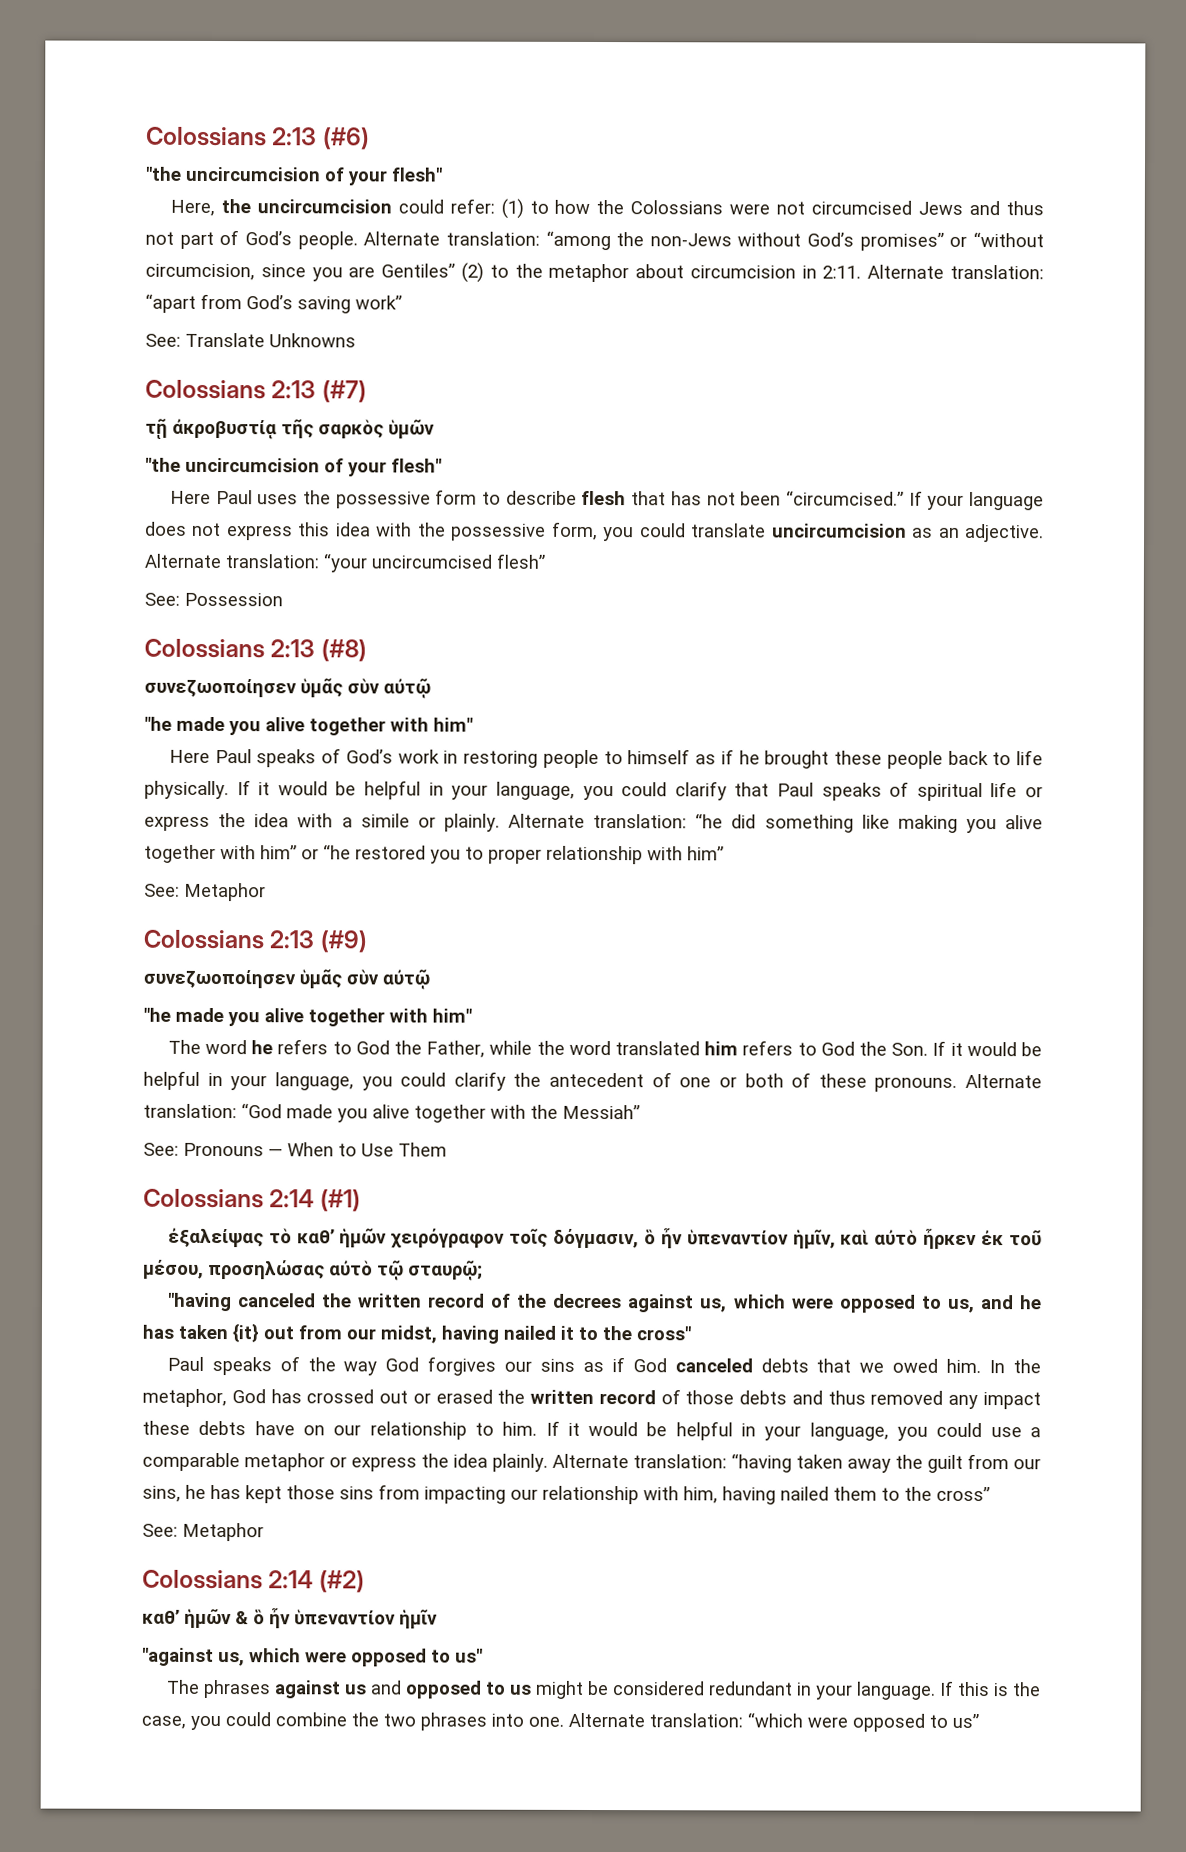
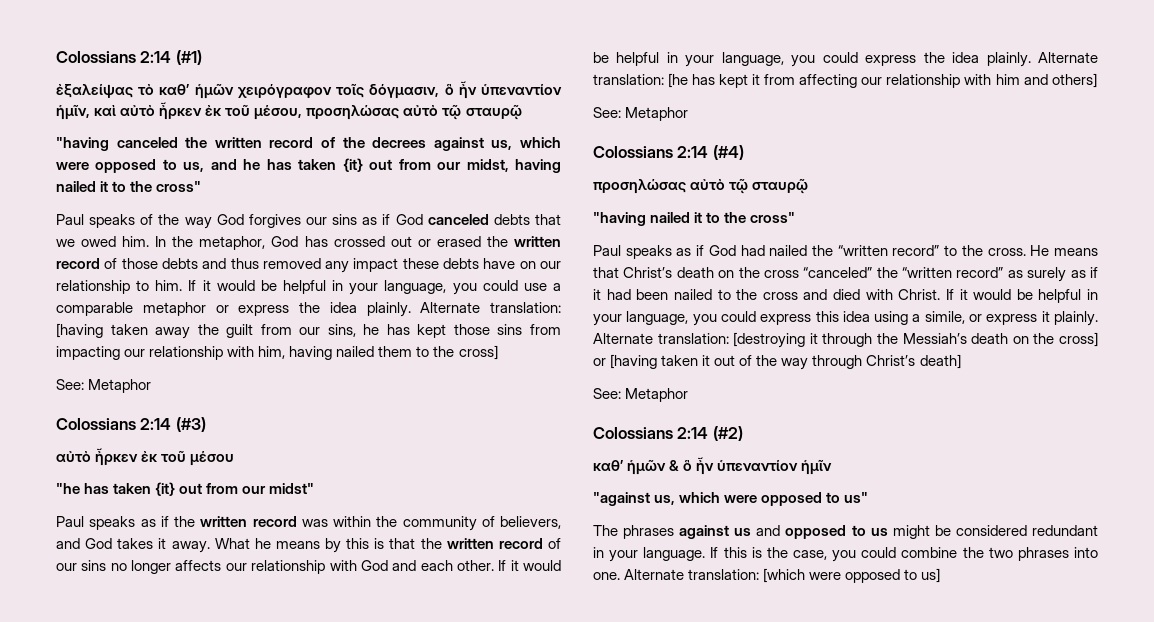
- Colossians 2:13 (#6)
- "the uncircumcision of your flesh"
- Here, the uncircumcision could refer: (1) to how the Colossians were not circumcised Jews and thus not part of God’s people. Alternate translation: “among the non-Jews without God’s promises” or “without circumcision, since you are Gentiles” (2) to the metaphor about circumcision in 2:11. Alternate translation: “apart from God’s saving work”
- See: Translate Unknowns
- Colossians 2:13 (#7)
- τῇ ἀκροβυστίᾳ τῆς σαρκὸς ὑμῶν
- "the uncircumcision of your flesh"
- Here Paul uses the possessive form to describe flesh that has not been “circumcised.” If your language does not express this idea with the possessive form, you could translate uncircumcision as an adjective. Alternate translation: “your uncircumcised flesh”
- See: Possession
- Colossians 2:13 (#8)
- συνεζωοποίησεν ὑμᾶς σὺν αὐτῷ
- "he made you alive together with him"
- Here Paul speaks of God’s work in restoring people to himself as if he brought these people back to life physically. If it would be helpful in your language, you could clarify that Paul speaks of spiritual life or express the idea with a simile or plainly. Alternate translation: “he did something like making you alive together with him” or “he restored you to proper relationship with him”
- See: Metaphor
- Colossians 2:13 (#9)
- συνεζωοποίησεν ὑμᾶς σὺν αὐτῷ
- "he made you alive together with him"
- The word he refers to God the Father, while the word translated him refers to God the Son. If it would be helpful in your language, you could clarify the antecedent of one or both of these pronouns. Alternate translation: “God made you alive together with the Messiah”
- See: Pronouns — When to Use Them
- ἐξαλείψας τὸ καθ’ ἡμῶν χειρόγραφον τοῖς δόγμασιν, ὃ ἦν ὑπεναντίον ἡμῖν, καὶ αὐτὸ ἦρκεν ἐκ τοῦ μέσου, προσηλώσας αὐτὸ τῷ σταυρῷ;
+ ἐξαλείψας τὸ καθ’ ἡμῶν χειρόγραφον τοῖς δόγμασιν, ὃ ἦν ὑπεναντίον ἡμῖν, καὶ αὐτὸ ἦρκεν ἐκ τοῦ μέσου, προσηλώσας αὐτὸ τῷ σταυρῷ
- Alternate translation: “having taken away the guilt from our sins, he has kept those sins from impacting our relationship with him, having nailed them to the cross”
+ Alternate translation: [having taken away the guilt from our sins, he has kept those sins from impacting our relationship with him, having nailed them to the cross]
+ See: Metaphor
+ Colossians 2:14 (#3)
+ αὐτὸ ἦρκεν ἐκ τοῦ μέσου
+ "he has taken {it} out from our midst"
+ Paul speaks as if the written record was within the community of believers, and God takes it away. What he means by this is that the written record of our sins no longer affects our relationship with God and each other. If it would be helpful in your language, you could express the idea plainly. Alternate translation: [he has kept it from affecting our relationship with him and others]
+ See: Metaphor
+ Colossians 2:14 (#4)
+ προσηλώσας αὐτὸ τῷ σταυρῷ
+ "having nailed it to the cross"
+ Paul speaks as if God had nailed the “written record” to the cross. He means that Christ’s death on the cross “canceled” the “written record” as surely as if it had been nailed to the cross and died with Christ. If it would be helpful in your language, you could express this idea using a simile, or express it plainly. Alternate translation: [destroying it through the Messiah’s death on the cross] or [having taken it out of the way through Christ’s death]
- Alternate translation: “which were opposed to us”
+ Alternate translation: [which were opposed to us]

